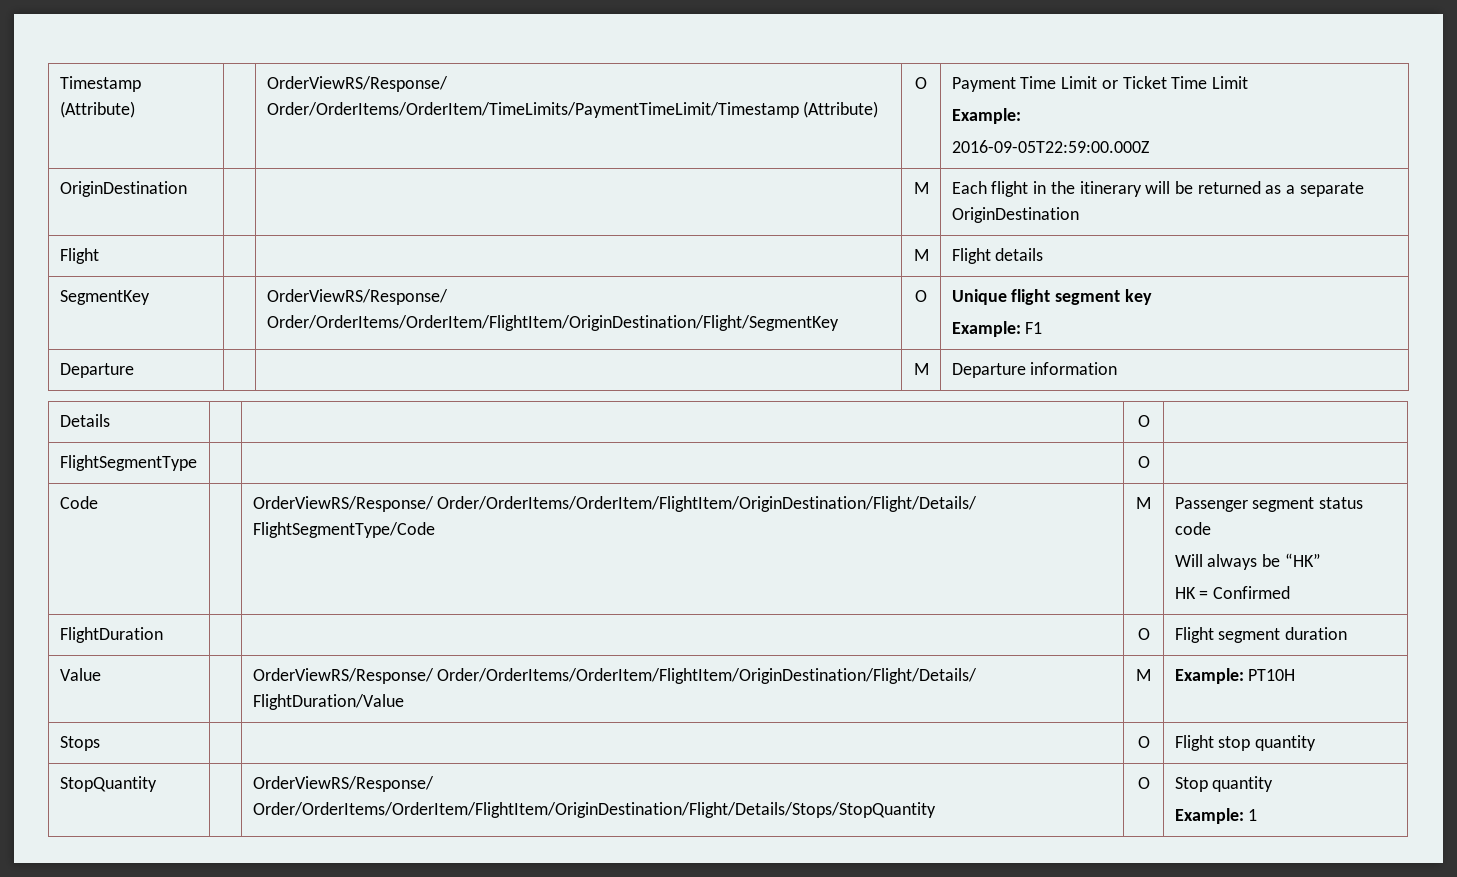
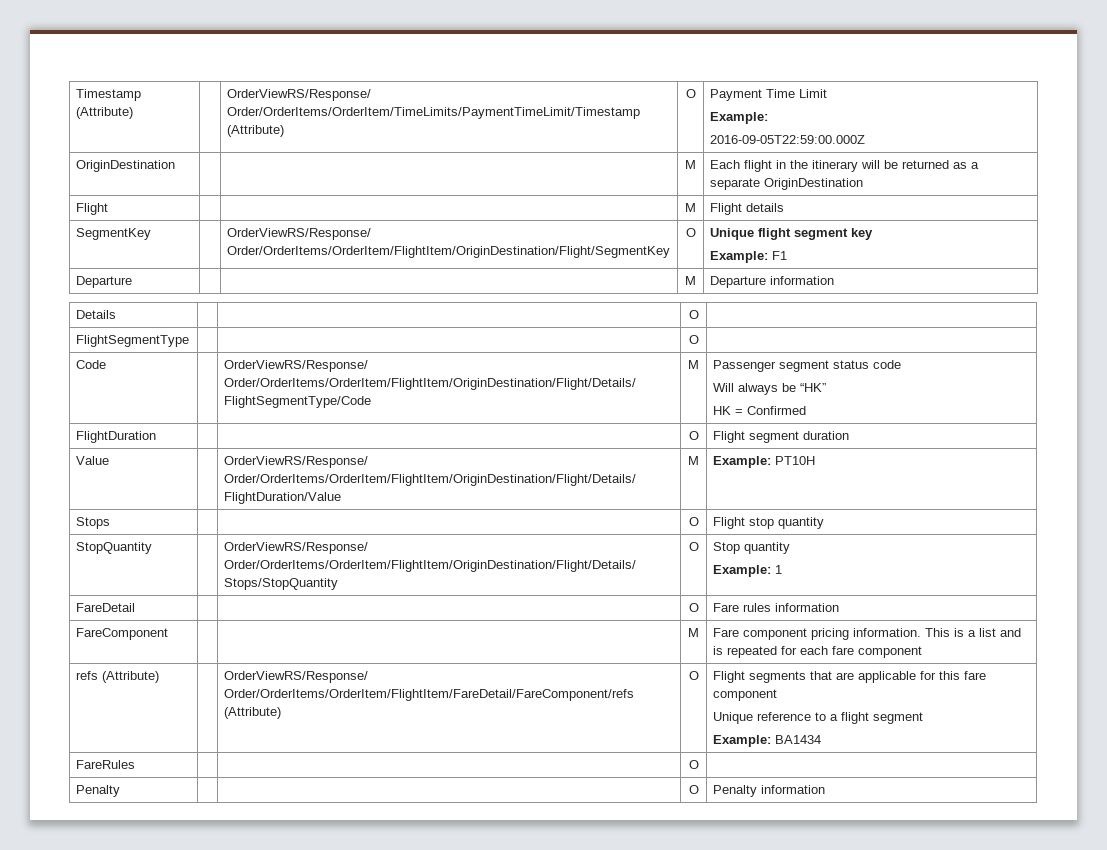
- Timestamp (Attribute) | | OrderViewRS/Response/ Order/OrderItems/OrderItem/TimeLimits/PaymentTimeLimit/Timestamp (Attribute) | O | Payment Time Limit or Ticket Time Limit
+ Timestamp (Attribute) | | OrderViewRS/Response/ Order/OrderItems/OrderItem/TimeLimits/PaymentTimeLimit/Timestamp (Attribute) | O | Payment Time Limit
+ FareDetail | | | O | Fare rules information
+ FareComponent | | | M | Fare component pricing information. This is a list and is repeated for each fare component
+ refs (Attribute) | | OrderViewRS/Response/ Order/OrderItems/OrderItem/FlightItem/FareDetail/FareComponent/refs (Attribute) | O | Flight segments that are applicable for this fare component
+ Unique reference to a flight segment
+ Example: BA1434
+ FareRules | | | O |
+ Penalty | | | O | Penalty information

